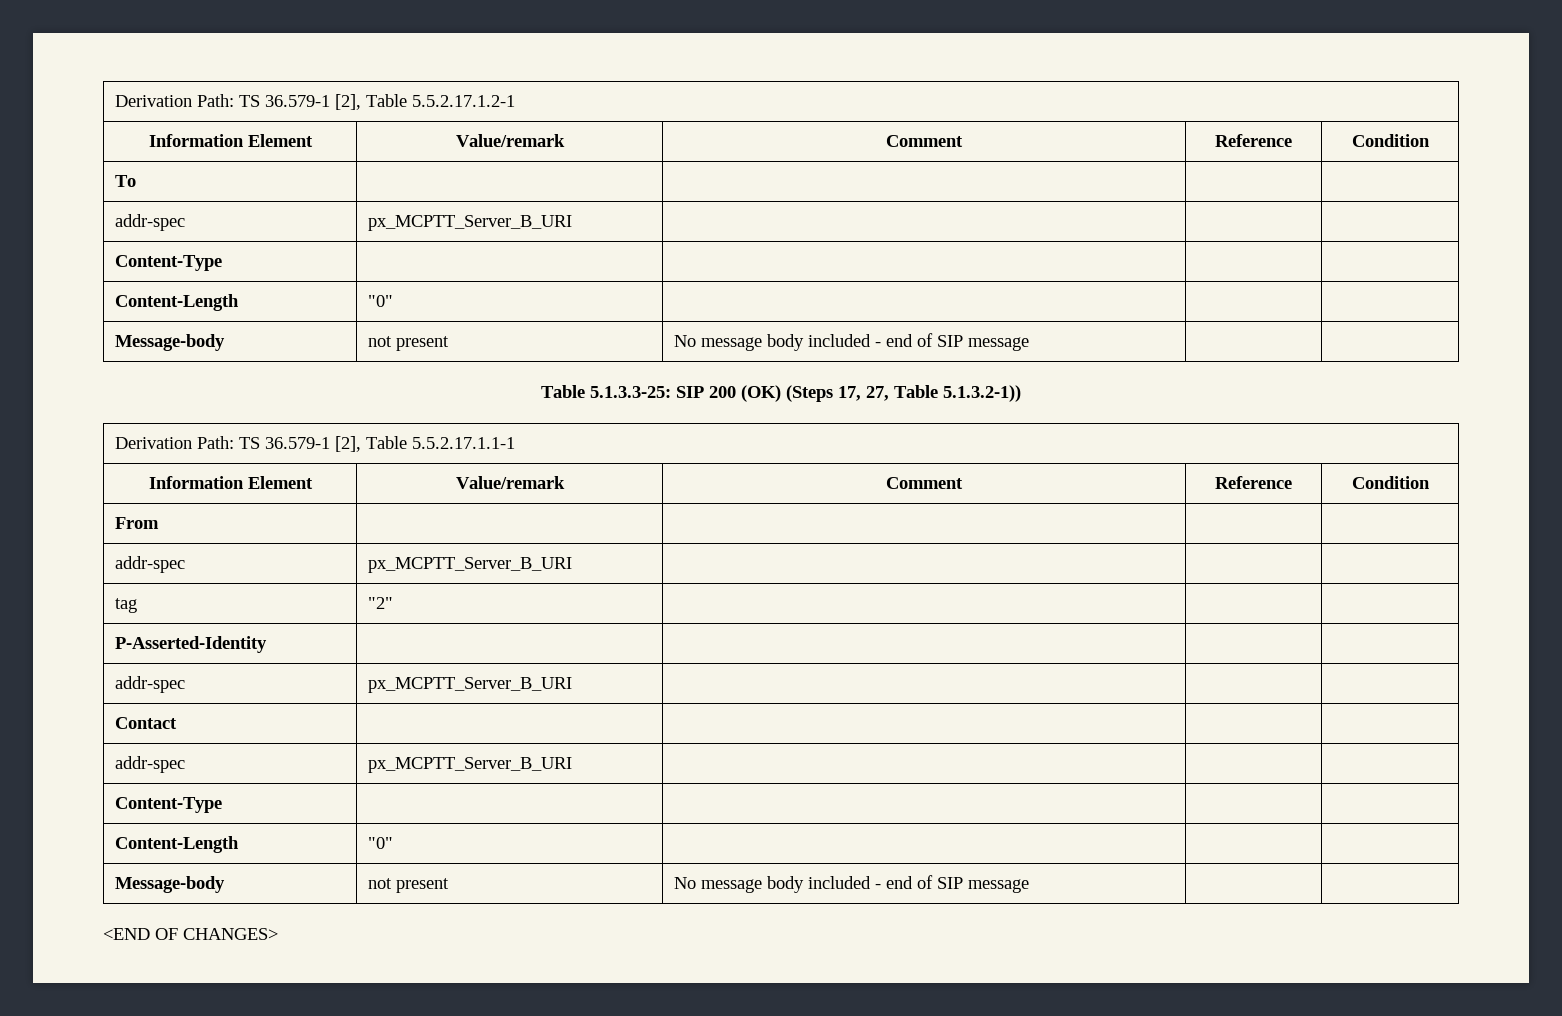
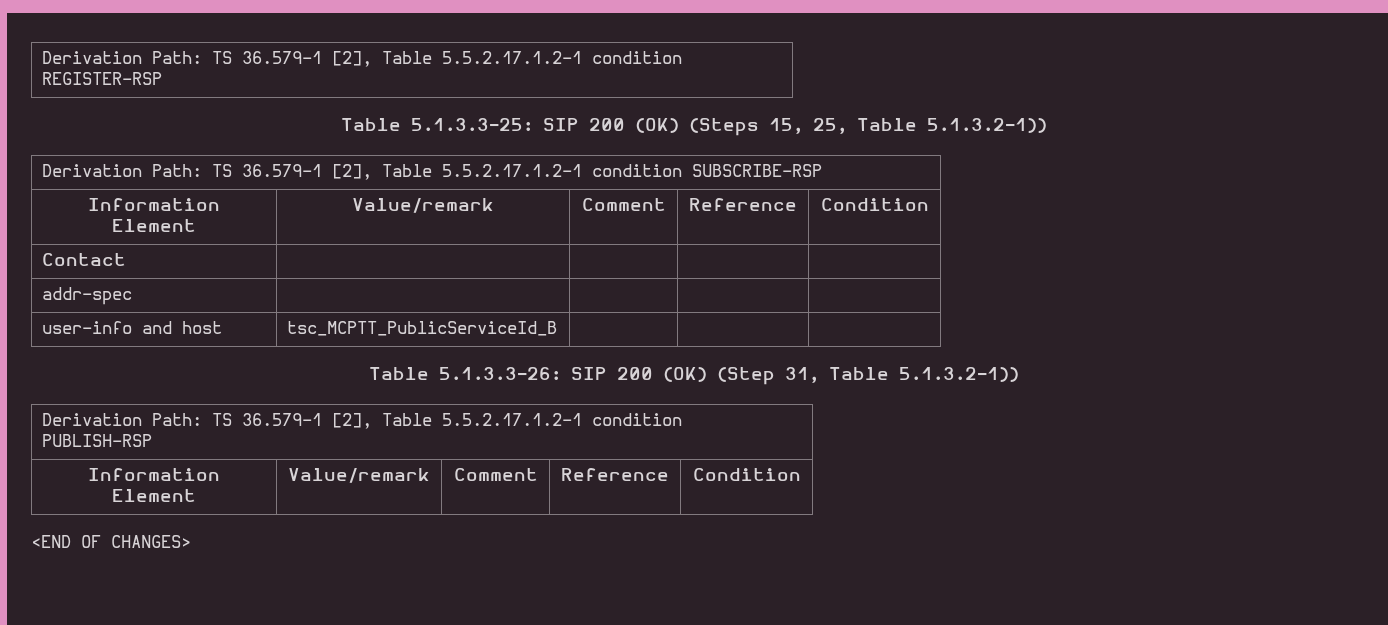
- Derivation Path: TS 36.579-1 [2], Table 5.5.2.17.1.2-1
+ Derivation Path: TS 36.579-1 [2], Table 5.5.2.17.1.2-1 condition REGISTER-RSP
+ Table 5.1.3.3-25: SIP 200 (OK) (Steps 15, 25, Table 5.1.3.2-1))
+ Derivation Path: TS 36.579-1 [2], Table 5.5.2.17.1.2-1 condition SUBSCRIBE-RSP
  Information Element | Value/remark | Comment | Reference | Condition
- To | | | |
- addr-spec | px_MCPTT_Server_B_URI | | |
- Content-Type | | | |
- Content-Length | "0" | | |
- Message-body | not present | No message body included - end of SIP message | |
- Table 5.1.3.3-25: SIP 200 (OK) (Steps 17, 27, Table 5.1.3.2-1))
- Derivation Path: TS 36.579-1 [2], Table 5.5.2.17.1.1-1
+ Contact | | | |
+ addr-spec | | | |
+ user-info and host | tsc_MCPTT_PublicServiceId_B | | |
+ Table 5.1.3.3-26: SIP 200 (OK) (Step 31, Table 5.1.3.2-1))
+ Derivation Path: TS 36.579-1 [2], Table 5.5.2.17.1.2-1 condition PUBLISH-RSP
  Information Element | Value/remark | Comment | Reference | Condition
- From | | | |
- addr-spec | px_MCPTT_Server_B_URI | | |
- tag | "2" | | |
- P-Asserted-Identity | | | |
- addr-spec | px_MCPTT_Server_B_URI | | |
- Contact | | | |
- addr-spec | px_MCPTT_Server_B_URI | | |
- Content-Type | | | |
- Content-Length | "0" | | |
- Message-body | not present | No message body included - end of SIP message | |

